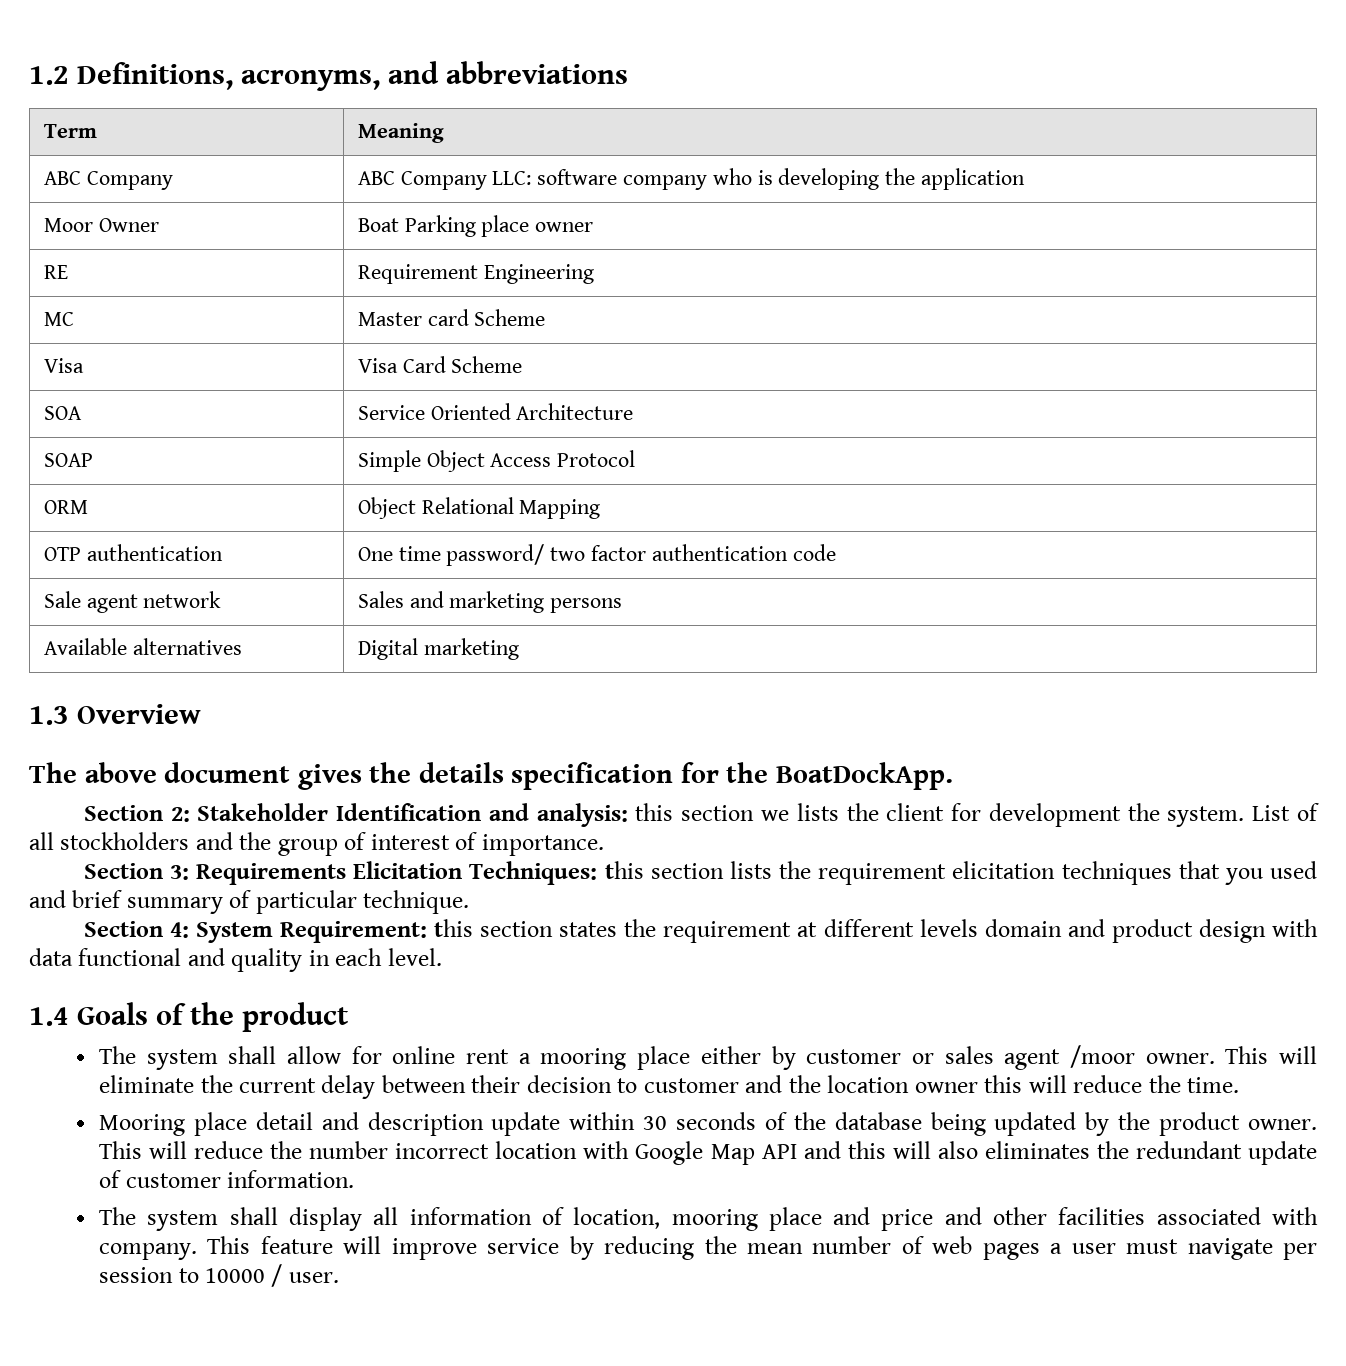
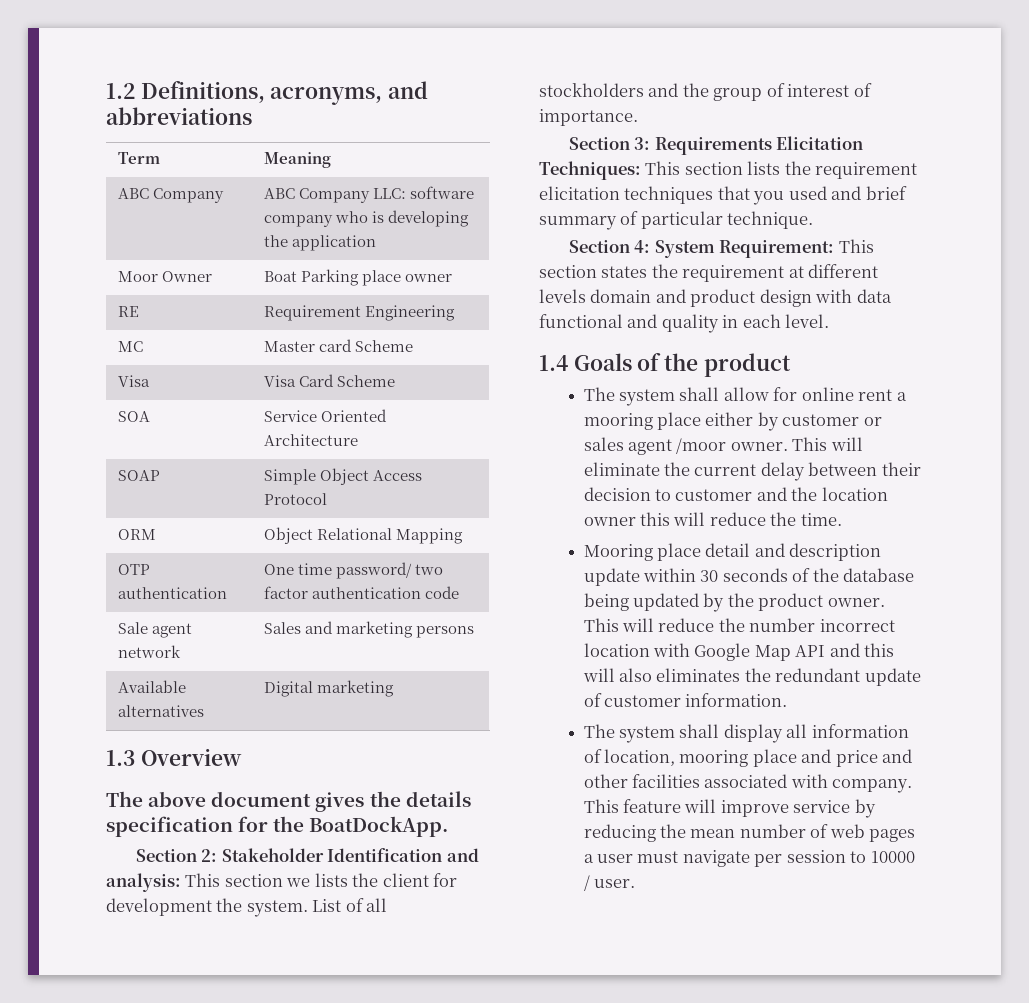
- Section 2: Stakeholder Identification and analysis: this section we lists the client for development the system.
+ Section 2: Stakeholder Identification and analysis: This section we lists the client for development the system.
- Section 3: Requirements Elicitation Techniques: this section lists the requirement elicitation techniques that you used and brief summary of particular technique.
+ Section 3: Requirements Elicitation Techniques: This section lists the requirement elicitation techniques that you used and brief summary of particular technique.
- Section 4: System Requirement: this section states the requirement at different levels domain and product design with data functional and quality in each level.
+ Section 4: System Requirement: This section states the requirement at different levels domain and product design with data functional and quality in each level.

